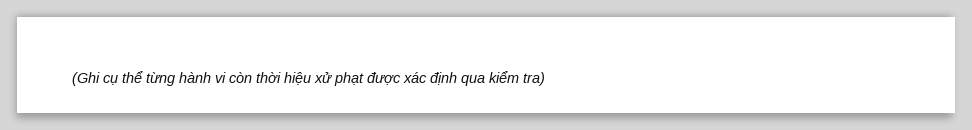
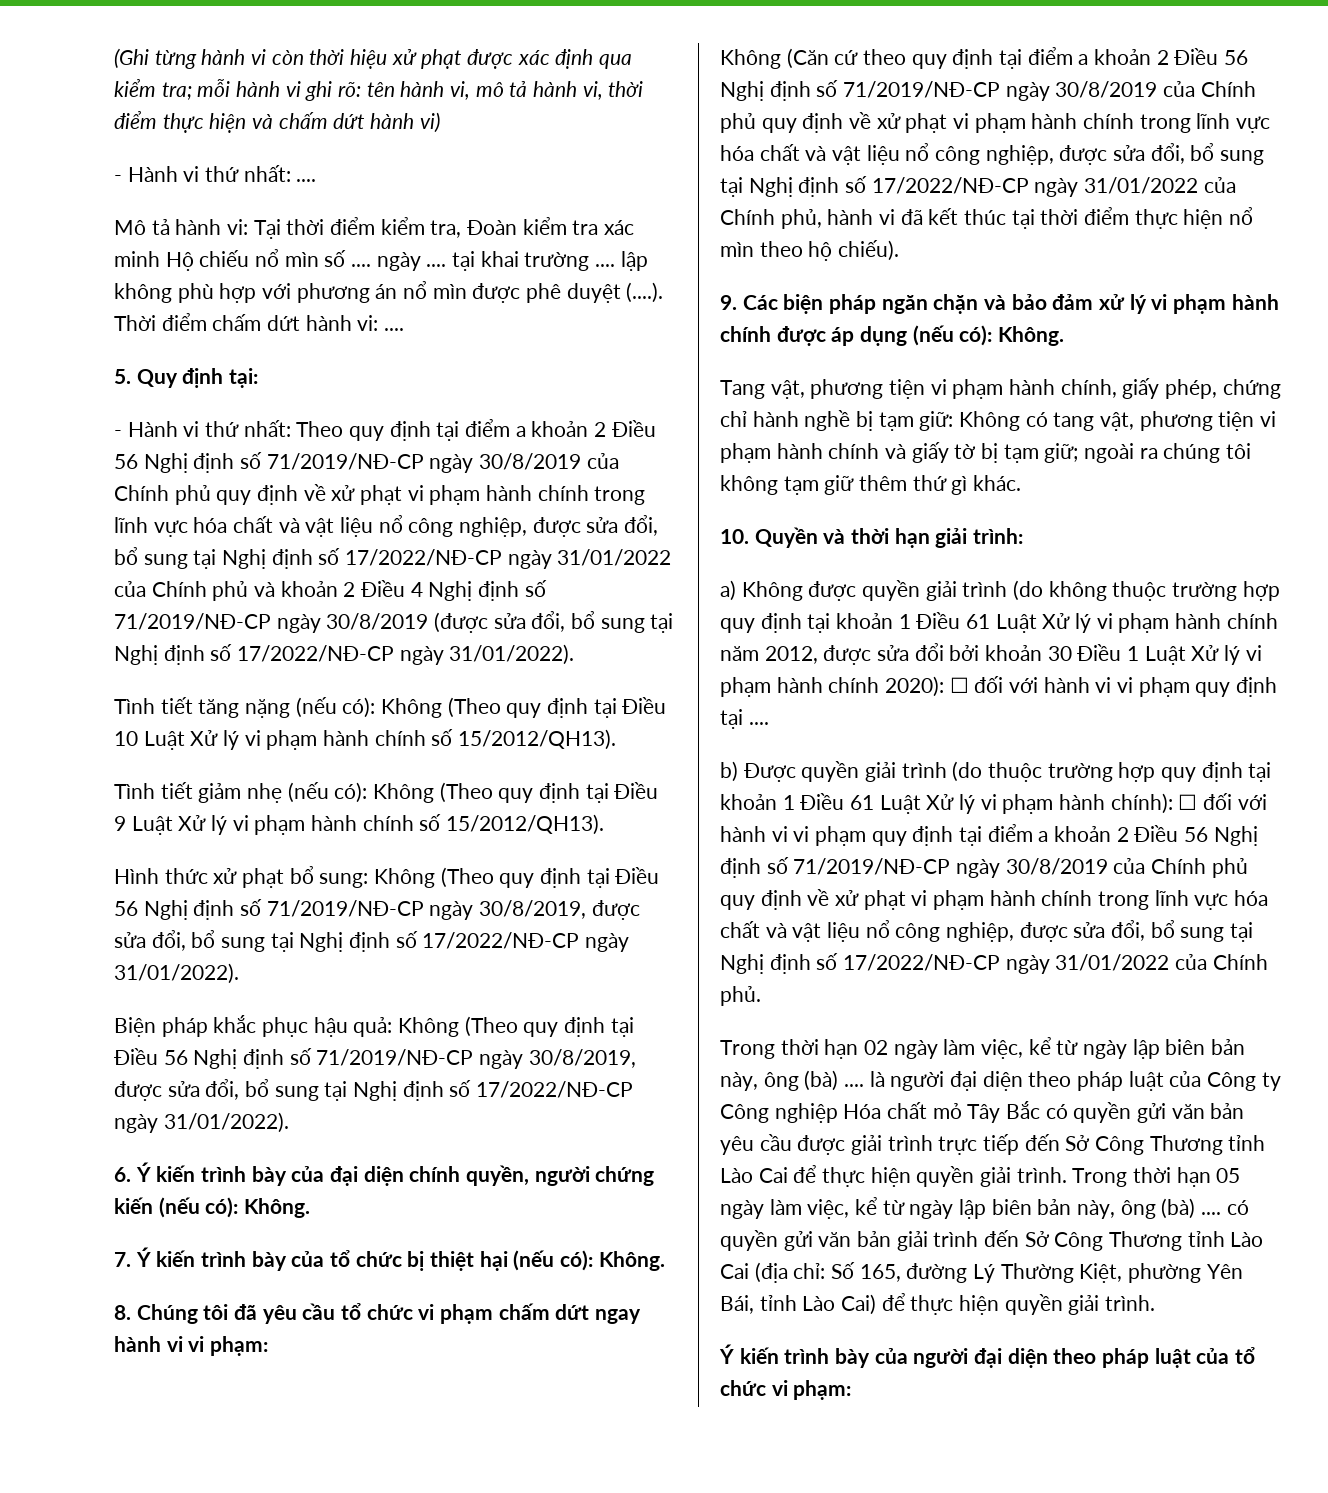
- (Ghi cụ thể từng hành vi còn thời hiệu xử phạt được xác định qua kiểm tra)
+ (Ghi từng hành vi còn thời hiệu xử phạt được xác định qua kiểm tra; mỗi hành vi ghi rõ: tên hành vi, mô tả hành vi, thời điểm thực hiện và chấm dứt hành vi)
+ - Hành vi thứ nhất: ....
+ Mô tả hành vi: Tại thời điểm kiểm tra, Đoàn kiểm tra xác minh Hộ chiếu nổ mìn số .... ngày .... tại khai trường .... lập không phù hợp với phương án nổ mìn được phê duyệt (....). Thời điểm chấm dứt hành vi: ....
+ 5. Quy định tại:
+ - Hành vi thứ nhất: Theo quy định tại điểm a khoản 2 Điều 56 Nghị định số 71/2019/NĐ-CP ngày 30/8/2019 của Chính phủ quy định về xử phạt vi phạm hành chính trong lĩnh vực hóa chất và vật liệu nổ công nghiệp, được sửa đổi, bổ sung tại Nghị định số 17/2022/NĐ-CP ngày 31/01/2022 của Chính phủ và khoản 2 Điều 4 Nghị định số 71/2019/NĐ-CP ngày 30/8/2019 (được sửa đổi, bổ sung tại Nghị định số 17/2022/NĐ-CP ngày 31/01/2022).
+ Tình tiết tăng nặng (nếu có): Không (Theo quy định tại Điều 10 Luật Xử lý vi phạm hành chính số 15/2012/QH13).
+ Tình tiết giảm nhẹ (nếu có): Không (Theo quy định tại Điều 9 Luật Xử lý vi phạm hành chính số 15/2012/QH13).
+ Hình thức xử phạt bổ sung: Không (Theo quy định tại Điều 56 Nghị định số 71/2019/NĐ-CP ngày 30/8/2019, được sửa đổi, bổ sung tại Nghị định số 17/2022/NĐ-CP ngày 31/01/2022).
+ Biện pháp khắc phục hậu quả: Không (Theo quy định tại Điều 56 Nghị định số 71/2019/NĐ-CP ngày 30/8/2019, được sửa đổi, bổ sung tại Nghị định số 17/2022/NĐ-CP ngày 31/01/2022).
+ 6. Ý kiến trình bày của đại diện chính quyền, người chứng kiến (nếu có): Không.
+ 7. Ý kiến trình bày của tổ chức bị thiệt hại (nếu có): Không.
+ 8. Chúng tôi đã yêu cầu tổ chức vi phạm chấm dứt ngay hành vi vi phạm:
+ Không (Căn cứ theo quy định tại điểm a khoản 2 Điều 56 Nghị định số 71/2019/NĐ-CP ngày 30/8/2019 của Chính phủ quy định về xử phạt vi phạm hành chính trong lĩnh vực hóa chất và vật liệu nổ công nghiệp, được sửa đổi, bổ sung tại Nghị định số 17/2022/NĐ-CP ngày 31/01/2022 của Chính phủ, hành vi đã kết thúc tại thời điểm thực hiện nổ mìn theo hộ chiếu).
+ 9. Các biện pháp ngăn chặn và bảo đảm xử lý vi phạm hành chính được áp dụng (nếu có): Không.
+ Tang vật, phương tiện vi phạm hành chính, giấy phép, chứng chỉ hành nghề bị tạm giữ: Không có tang vật, phương tiện vi phạm hành chính và giấy tờ bị tạm giữ; ngoài ra chúng tôi không tạm giữ thêm thứ gì khác.
+ 10. Quyền và thời hạn giải trình:
+ a) Không được quyền giải trình (do không thuộc trường hợp quy định tại khoản 1 Điều 61 Luật Xử lý vi phạm hành chính năm 2012, được sửa đổi bởi khoản 30 Điều 1 Luật Xử lý vi phạm hành chính 2020): ☐ đối với hành vi vi phạm quy định tại ....
+ b) Được quyền giải trình (do thuộc trường hợp quy định tại khoản 1 Điều 61 Luật Xử lý vi phạm hành chính): ☐ đối với hành vi vi phạm quy định tại điểm a khoản 2 Điều 56 Nghị định số 71/2019/NĐ-CP ngày 30/8/2019 của Chính phủ quy định về xử phạt vi phạm hành chính trong lĩnh vực hóa chất và vật liệu nổ công nghiệp, được sửa đổi, bổ sung tại Nghị định số 17/2022/NĐ-CP ngày 31/01/2022 của Chính phủ.
+ Trong thời hạn 02 ngày làm việc, kể từ ngày lập biên bản này, ông (bà) .... là người đại diện theo pháp luật của Công ty Công nghiệp Hóa chất mỏ Tây Bắc có quyền gửi văn bản yêu cầu được giải trình trực tiếp đến Sở Công Thương tỉnh Lào Cai để thực hiện quyền giải trình. Trong thời hạn 05 ngày làm việc, kể từ ngày lập biên bản này, ông (bà) .... có quyền gửi văn bản giải trình đến Sở Công Thương tỉnh Lào Cai (địa chỉ: Số 165, đường Lý Thường Kiệt, phường Yên Bái, tỉnh Lào Cai) để thực hiện quyền giải trình.
+ Ý kiến trình bày của người đại diện theo pháp luật của tổ chức vi phạm:

